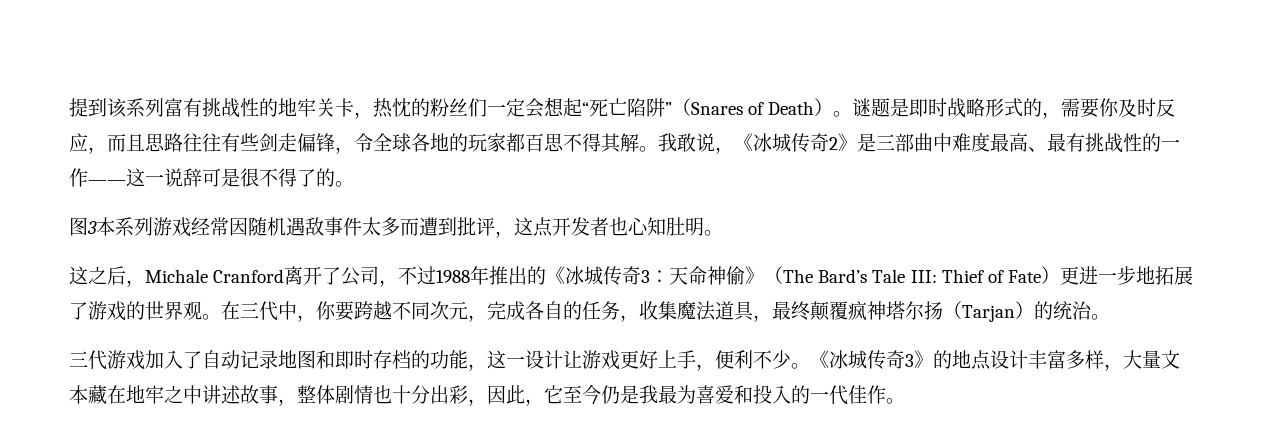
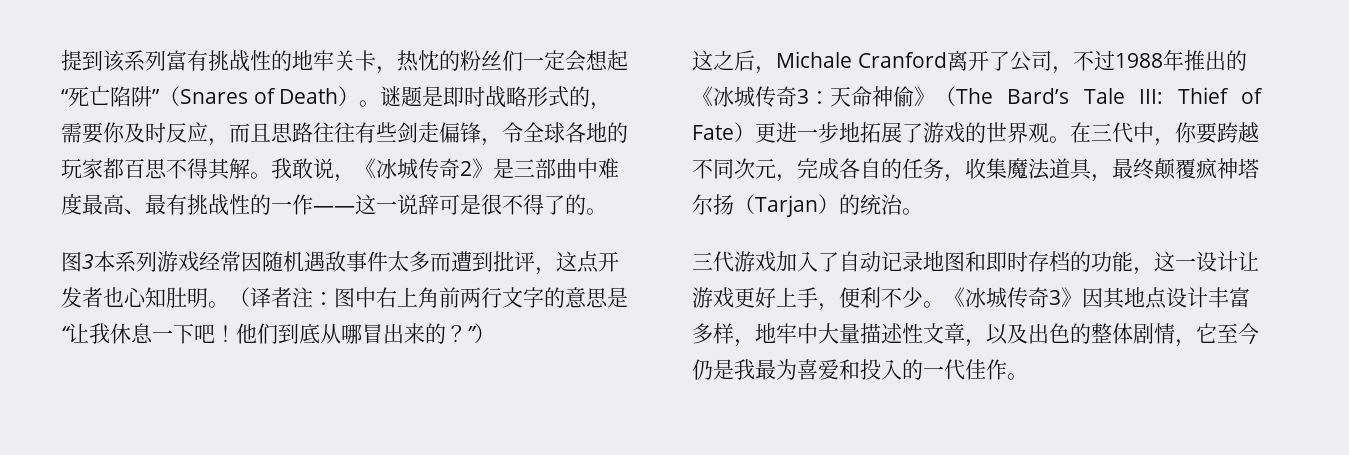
+ （译者注：图中右上角前两行文字的意思是“让我休息一下吧！他们到底从哪冒出来的？”）
- 《冰城传奇3》的地点设计丰富多样，大量文本藏在地牢之中讲述故事，整体剧情也十分出彩，因此，它至今仍是我最为喜爱和投入的一代佳作。
+ 《冰城传奇3》因其地点设计丰富多样，地牢中大量描述性文章，以及出色的整体剧情，它至今仍是我最为喜爱和投入的一代佳作。

